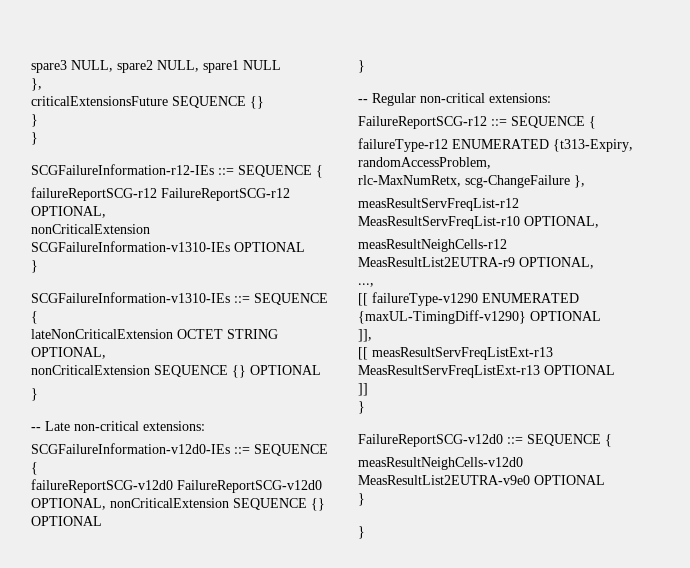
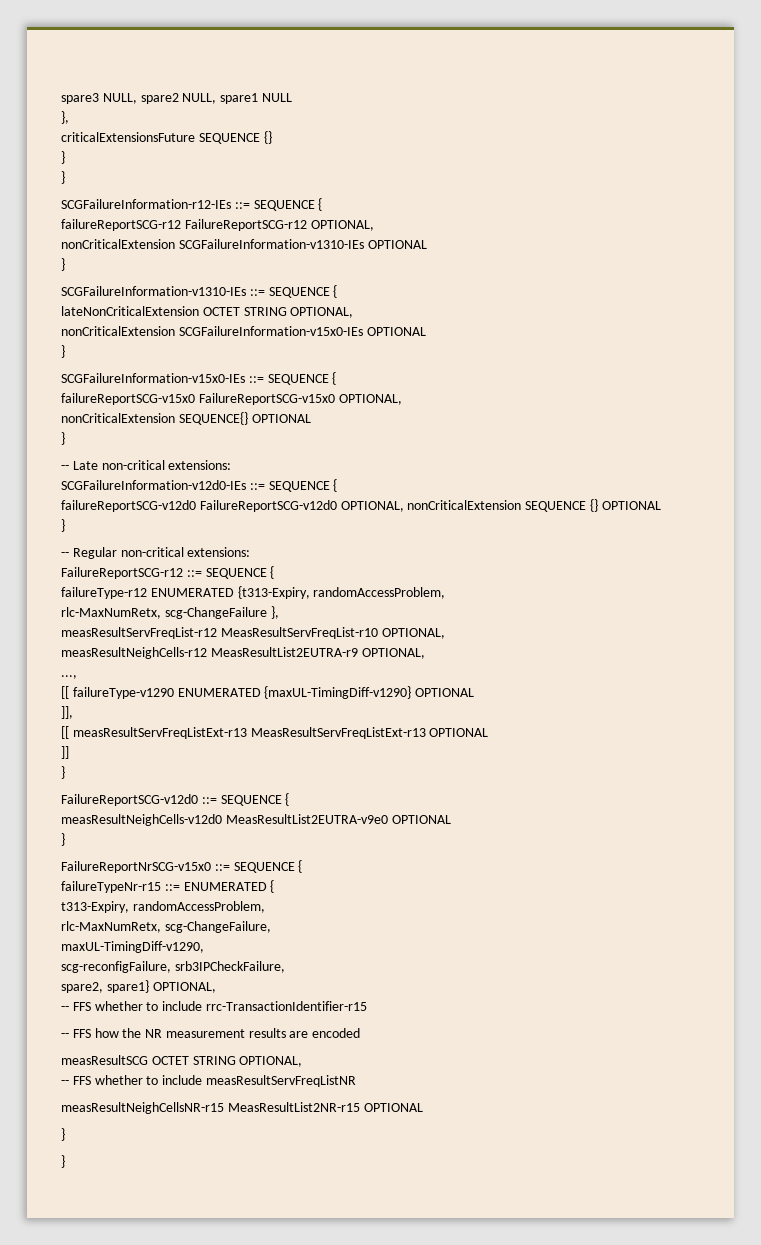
  lateNonCriticalExtension OCTET STRING OPTIONAL,
- nonCriticalExtension SEQUENCE {} OPTIONAL
+ nonCriticalExtension SCGFailureInformation-v15x0-IEs OPTIONAL
+ }
+ SCGFailureInformation-v15x0-IEs ::= SEQUENCE {
+ failureReportSCG-v15x0 FailureReportSCG-v15x0 OPTIONAL,
+ nonCriticalExtension SEQUENCE{} OPTIONAL
  measResultNeighCells-v12d0 MeasResultList2EUTRA-v9e0 OPTIONAL
+ }
+ FailureReportNrSCG-v15x0 ::= SEQUENCE {
+ failureTypeNr-r15 ::= ENUMERATED {
+ t313-Expiry, randomAccessProblem,
+ rlc-MaxNumRetx, scg-ChangeFailure,
+ maxUL-TimingDiff-v1290,
+ scg-reconfigFailure, srb3IPCheckFailure,
+ spare2, spare1} OPTIONAL,
+ -- FFS whether to include rrc-TransactionIdentifier-r15
+ -- FFS how the NR measurement results are encoded
+ measResultSCG OCTET STRING OPTIONAL,
+ -- FFS whether to include measResultServFreqListNR
+ measResultNeighCellsNR-r15 MeasResultList2NR-r15 OPTIONAL

